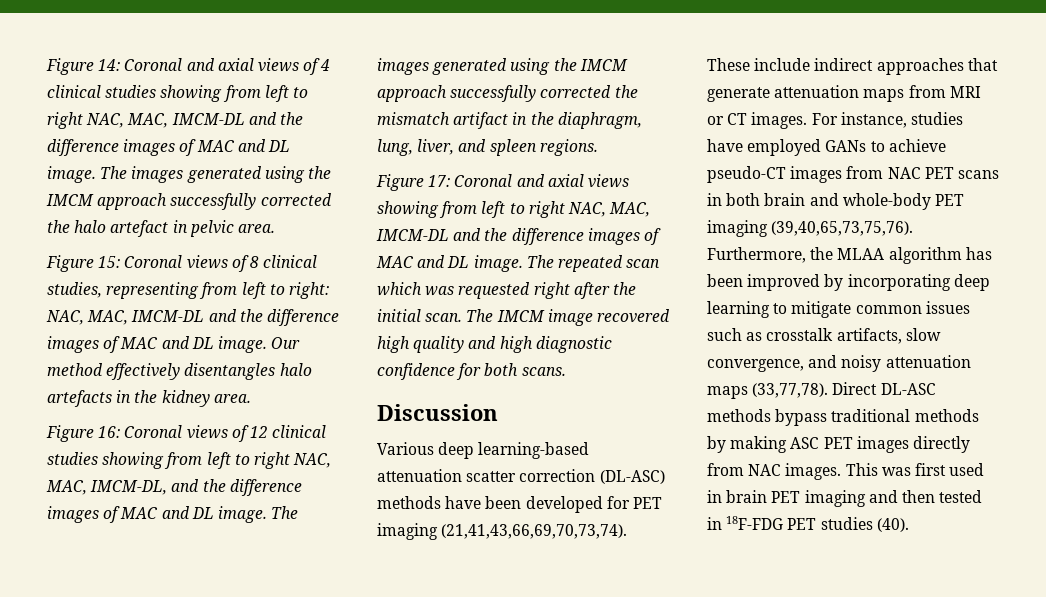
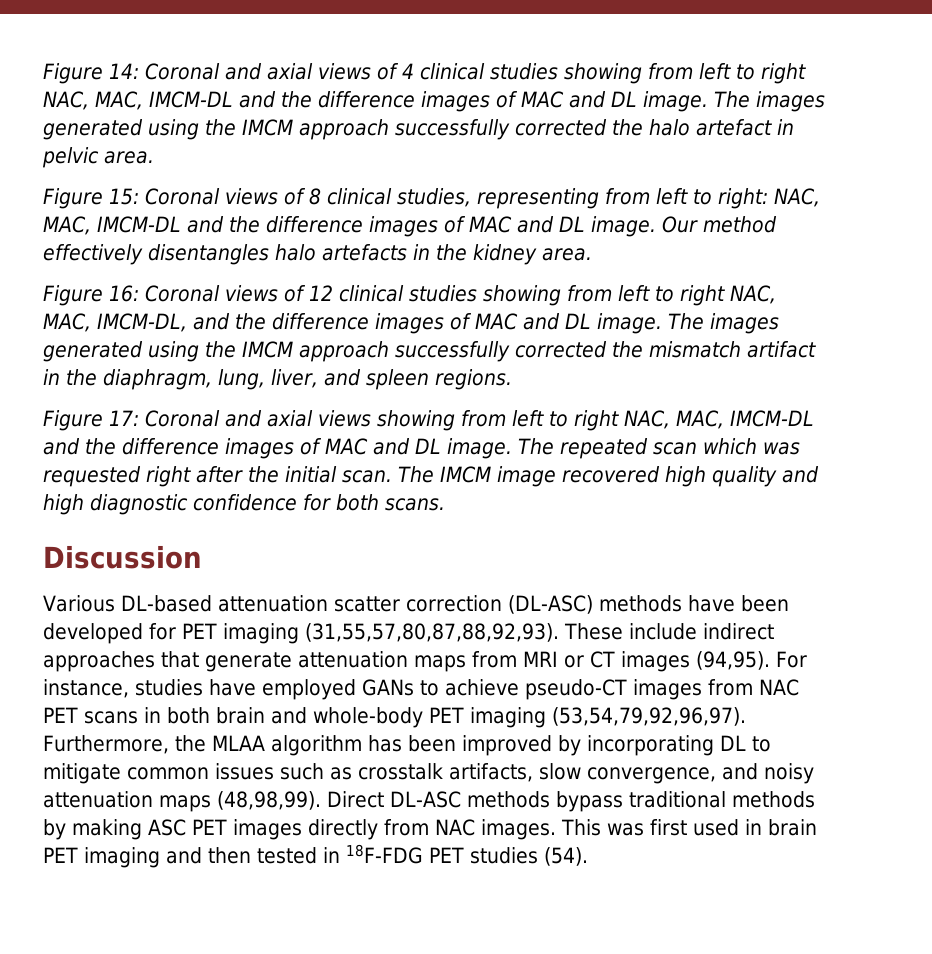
- Various deep learning-based attenuation scatter correction (DL-ASC) methods have been developed for PET imaging (21,41,43,66,69,70,73,74).
+ Various DL-based attenuation scatter correction (DL-ASC) methods have been developed for PET imaging (31,55,57,80,87,88,92,93).
- These include indirect approaches that generate attenuation maps from MRI or CT images.
+ These include indirect approaches that generate attenuation maps from MRI or CT images (94,95).
- For instance, studies have employed GANs to achieve pseudo-CT images from NAC PET scans in both brain and whole-body PET imaging (39,40,65,73,75,76).
+ For instance, studies have employed GANs to achieve pseudo-CT images from NAC PET scans in both brain and whole-body PET imaging (53,54,79,92,96,97).
- Furthermore, the MLAA algorithm has been improved by incorporating deep learning to mitigate common issues such as crosstalk artifacts, slow convergence, and noisy attenuation maps (33,77,78).
+ Furthermore, the MLAA algorithm has been improved by incorporating DL to mitigate common issues such as crosstalk artifacts, slow convergence, and noisy attenuation maps (48,98,99).
- This was first used in brain PET imaging and then tested in 18F-FDG PET studies (40).
+ This was first used in brain PET imaging and then tested in 18F-FDG PET studies (54).

